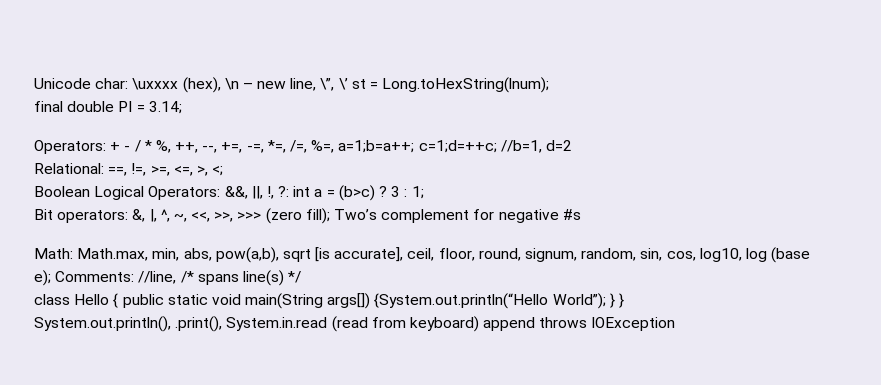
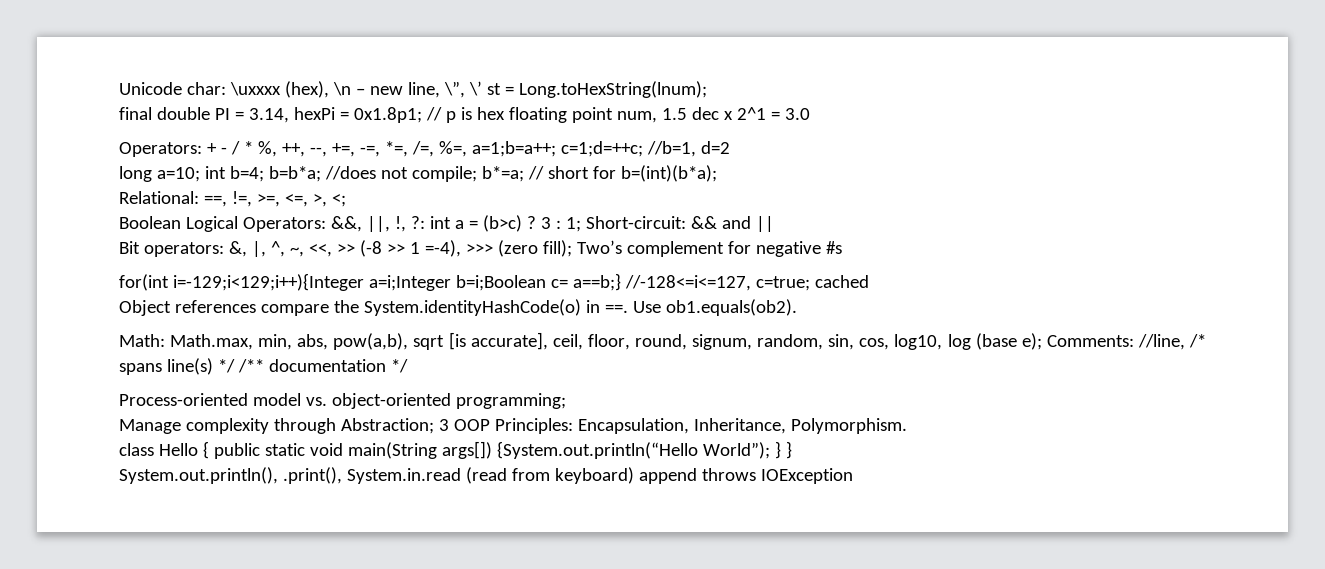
- final double PI = 3.14;
+ final double PI = 3.14, hexPi = 0x1.8p1; // p is hex floating point num, 1.5 dec x 2^1 = 3.0
+ long a=10; int b=4; b=b*a; //does not compile; b*=a; // short for b=(int)(b*a);
- 3 : 1;
+ 3 : 1; Short-circuit: && and ||
- Bit operators: &, |, ^, ~, <<, >>, >>> (zero fill); Two’s complement for negative #s
+ Bit operators: &, |, ^, ~, <<, >> (-8 >> 1 =-4), >>> (zero fill); Two’s complement for negative #s
+ for(int i=-129;i<129;i++){Integer a=i;Integer b=i;Boolean c= a==b;} //-128<=i<=127, c=true; cached
+ Object references compare the System.identityHashCode(o) in ==. Use ob1.equals(ob2).
- Math: Math.max, min, abs, pow(a,b), sqrt [is accurate], ceil, floor, round, signum, random, sin, cos, log10, log (base e); Comments: //line, /* spans line(s) */
+ Math: Math.max, min, abs, pow(a,b), sqrt [is accurate], ceil, floor, round, signum, random, sin, cos, log10, log (base e); Comments: //line, /* spans line(s) */ /** documentation */
+ Process-oriented model vs. object-oriented programming;
+ Manage complexity through Abstraction; 3 OOP Principles: Encapsulation, Inheritance, Polymorphism.

